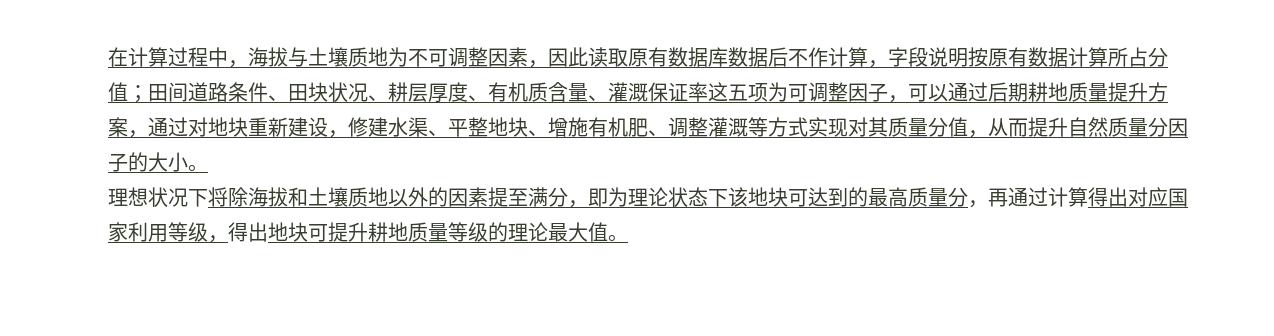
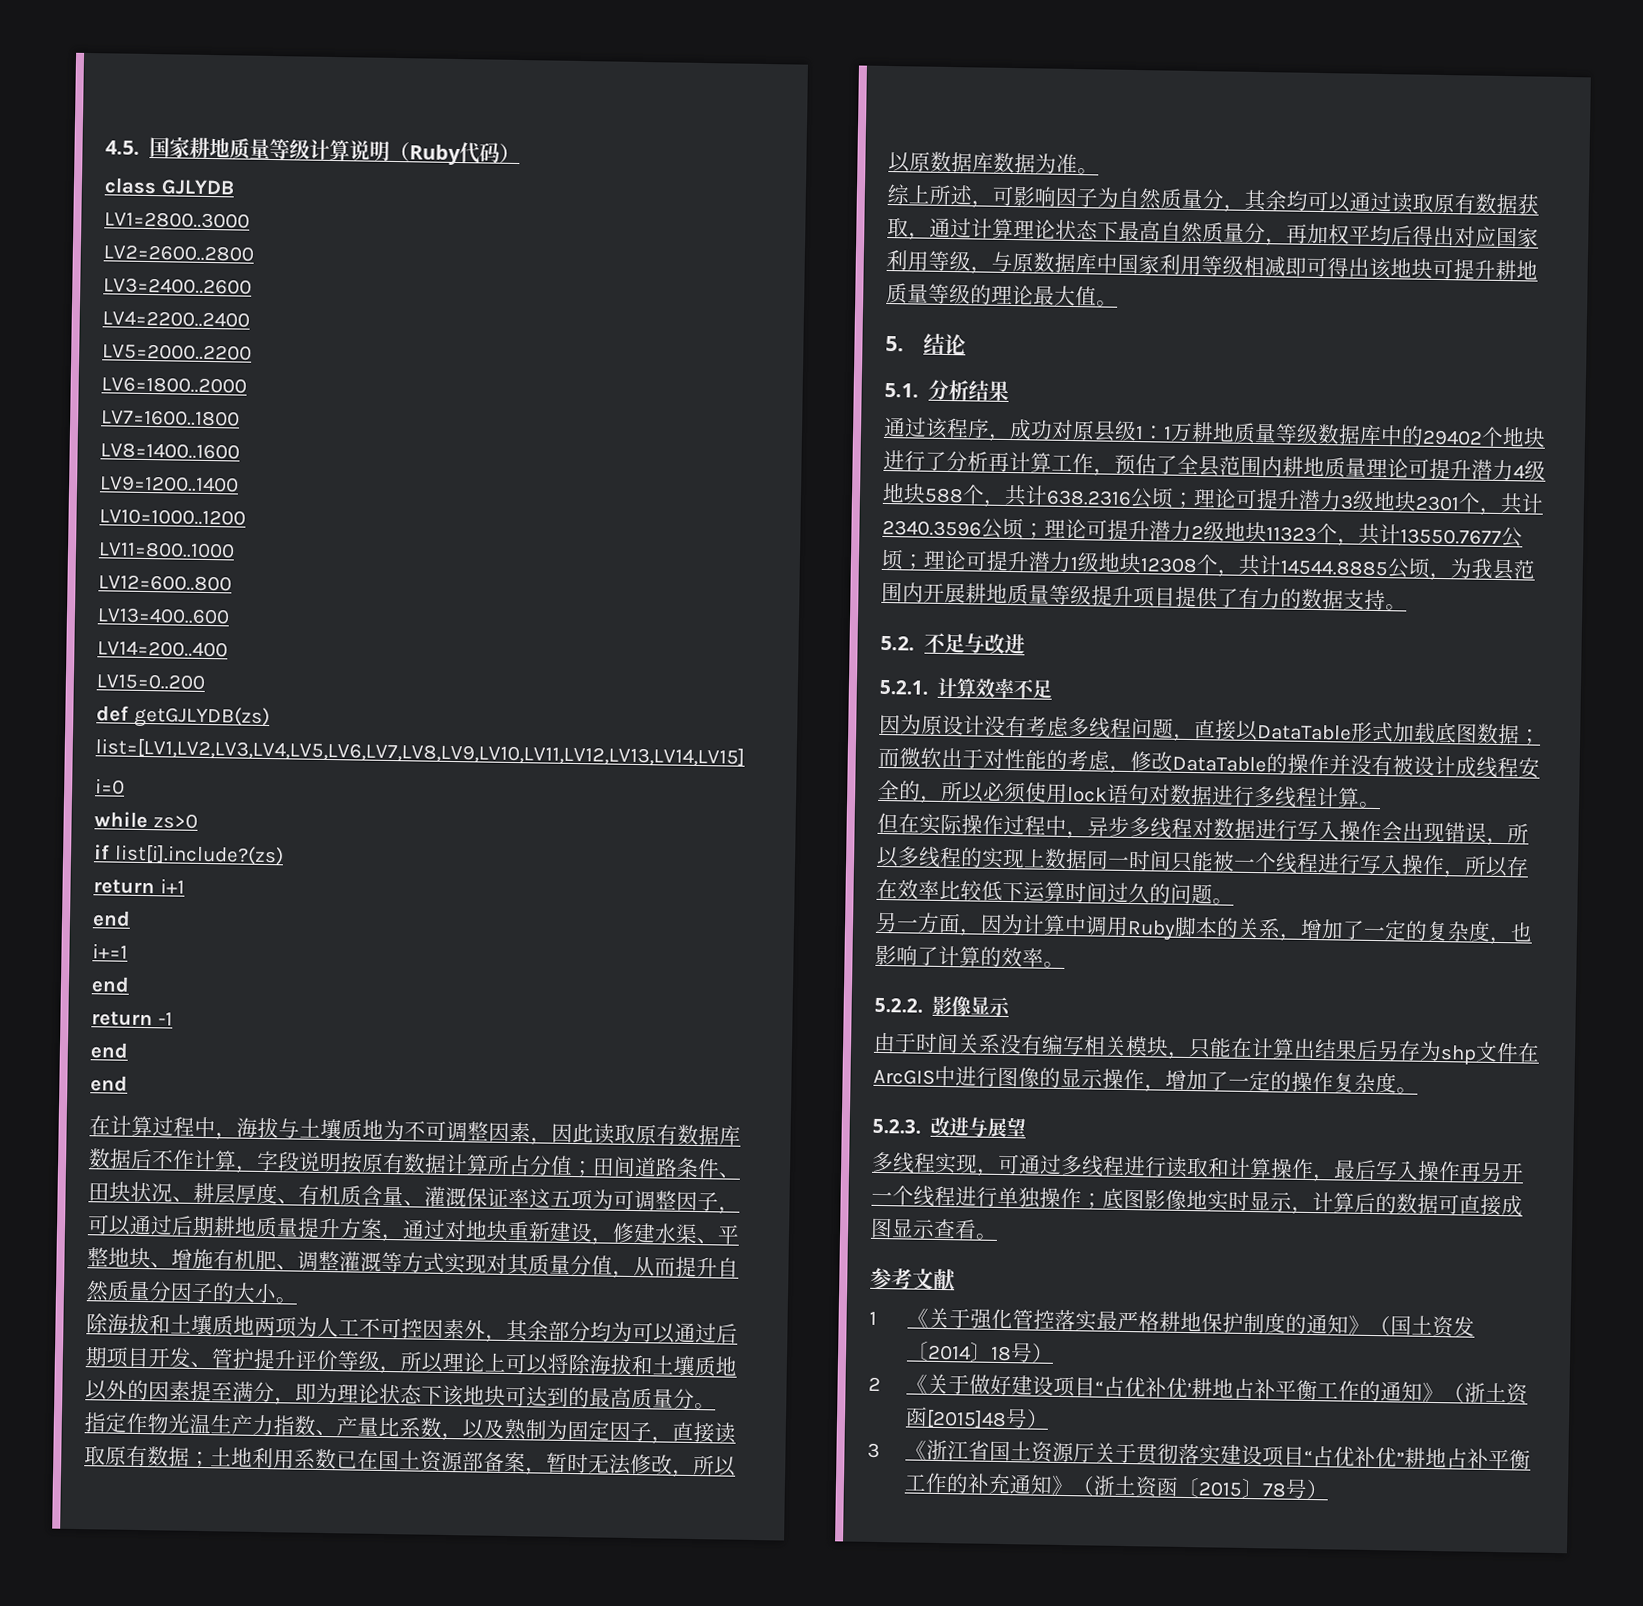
+ 4.5.国家耕地质量等级计算说明（Ruby代码）
+ class GJLYDB
+ LV1=2800..3000
+ LV2=2600..2800
+ LV3=2400..2600
+ LV4=2200..2400
+ LV5=2000..2200
+ LV6=1800..2000
+ LV7=1600..1800
+ LV8=1400..1600
+ LV9=1200..1400
+ LV10=1000..1200
+ LV11=800..1000
+ LV12=600..800
+ LV13=400..600
+ LV14=200..400
+ LV15=0..200
+ def getGJLYDB(zs) list=[LV1,LV2,LV3,LV4,LV5,LV6,LV7,LV8,LV9,LV10,LV11,LV12,LV13,LV14,LV15]
+ i=0
+ while zs>0
+ if list[i].include?(zs)
+ return i+1
+ end
+ i+=1
+ end
+ return -1
+ end
+ end
- 理想状况下将除海拔和土壤质地以外的因素提至满分，即为理论状态下该地块可达到的最高质量分，再通过计算得出对应国家利用等级，得出地块可提升耕地质量等级的理论最大值。
+ 除海拔和土壤质地两项为人工不可控因素外，其余部分均为可以通过后期项目开发、管护提升评价等级，所以理论上可以将除海拔和土壤质地以外的因素提至满分，即为理论状态下该地块可达到的最高质量分。
+ 指定作物光温生产力指数、产量比系数，以及熟制为固定因子，直接读取原有数据；土地利用系数已在国土资源部备案，暂时无法修改，所以以原数据库数据为准。
+ 综上所述，可影响因子为自然质量分，其余均可以通过读取原有数据获取，通过计算理论状态下最高自然质量分，再加权平均后得出对应国家利用等级，与原数据库中国家利用等级相减即可得出该地块可提升耕地质量等级的理论最大值。
+ 5.结论
+ 5.1.分析结果
+ 通过该程序，成功对原县级1：1万耕地质量等级数据库中的29402个地块进行了分析再计算工作，预估了全县范围内耕地质量理论可提升潜力4级地块588个，共计638.2316公顷；理论可提升潜力3级地块2301个，共计2340.3596公顷；理论可提升潜力2级地块11323个，共计13550.7677公顷；理论可提升潜力1级地块12308个，共计14544.8885公顷，为我县范围内开展耕地质量等级提升项目提供了有力的数据支持。
+ 5.2.不足与改进
+ 5.2.1.计算效率不足
+ 因为原设计没有考虑多线程问题，直接以DataTable形式加载底图数据；而微软出于对性能的考虑，修改DataTable的操作并没有被设计成线程安全的，所以必须使用lock语句对数据进行多线程计算。
+ 但在实际操作过程中，异步多线程对数据进行写入操作会出现错误，所以多线程的实现上数据同一时间只能被一个线程进行写入操作，所以存在效率比较低下运算时间过久的问题。
+ 另一方面，因为计算中调用Ruby脚本的关系，增加了一定的复杂度，也影响了计算的效率。
+ 5.2.2.影像显示
+ 由于时间关系没有编写相关模块，只能在计算出结果后另存为shp文件在ArcGIS中进行图像的显示操作，增加了一定的操作复杂度。
+ 5.2.3.改进与展望
+ 多线程实现，可通过多线程进行读取和计算操作，最后写入操作再另开一个线程进行单独操作；底图影像地实时显示，计算后的数据可直接成图显示查看。
+ 参考文献
+ 1《关于强化管控落实最严格耕地保护制度的通知》（国土资发〔2014〕18号）
+ 2《关于做好建设项目“占优补优’耕地占补平衡工作的通知》（浙土资函[2015]48号）
+ 3《浙江省国土资源厅关于贯彻落实建设项目“占优补优”耕地占补平衡工作的补充通知》（浙土资函〔2015〕78号）

